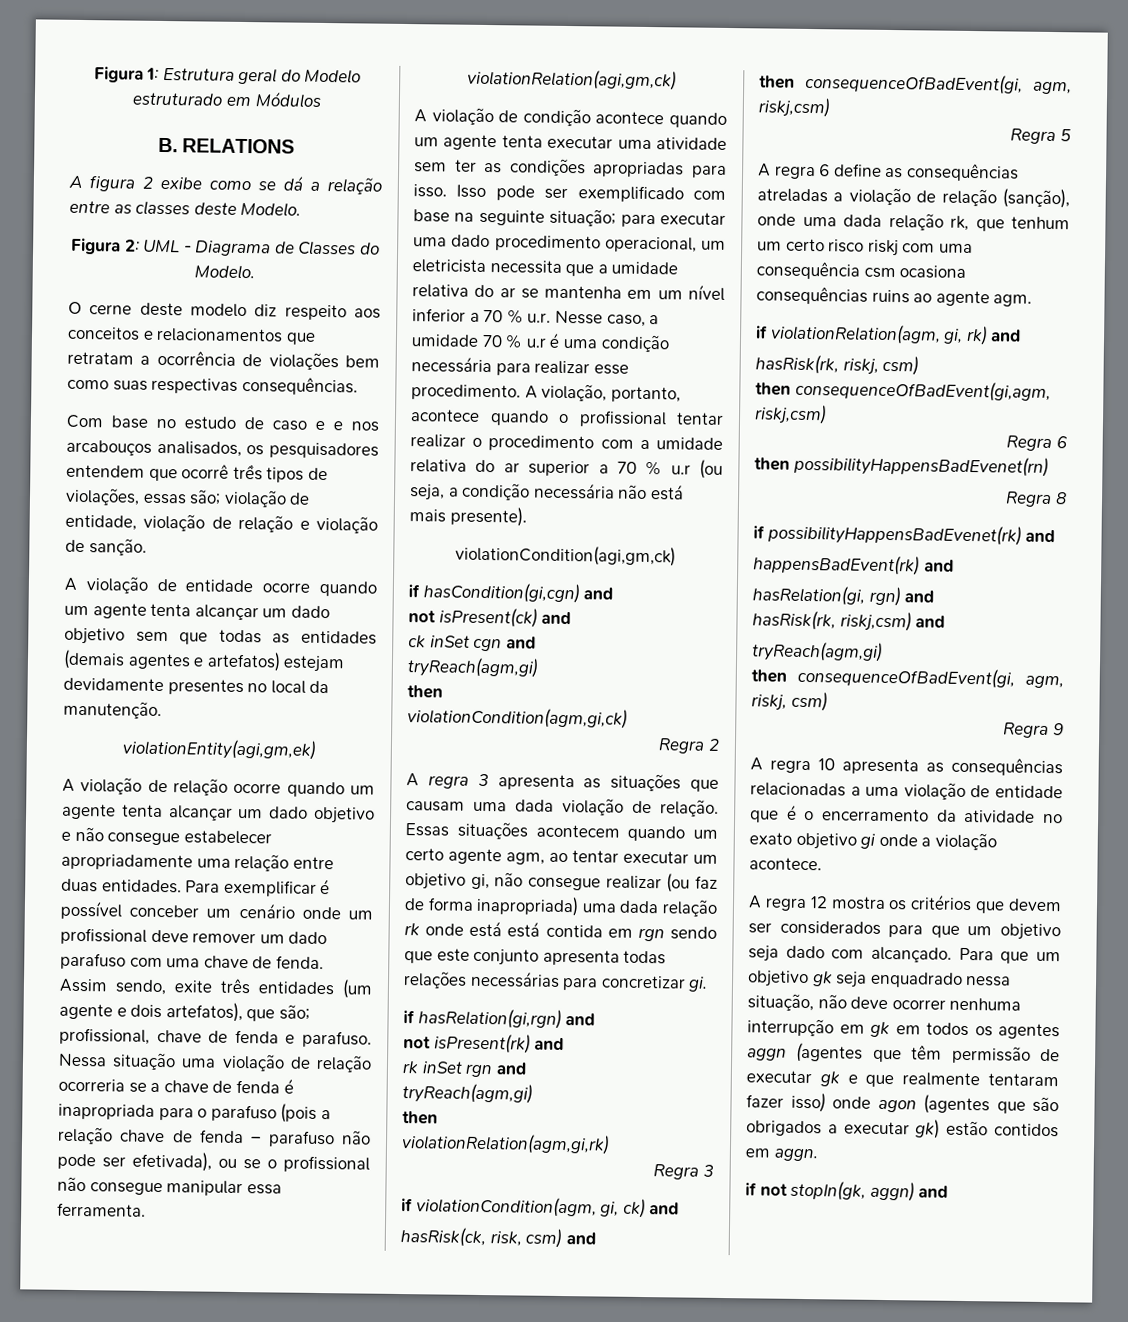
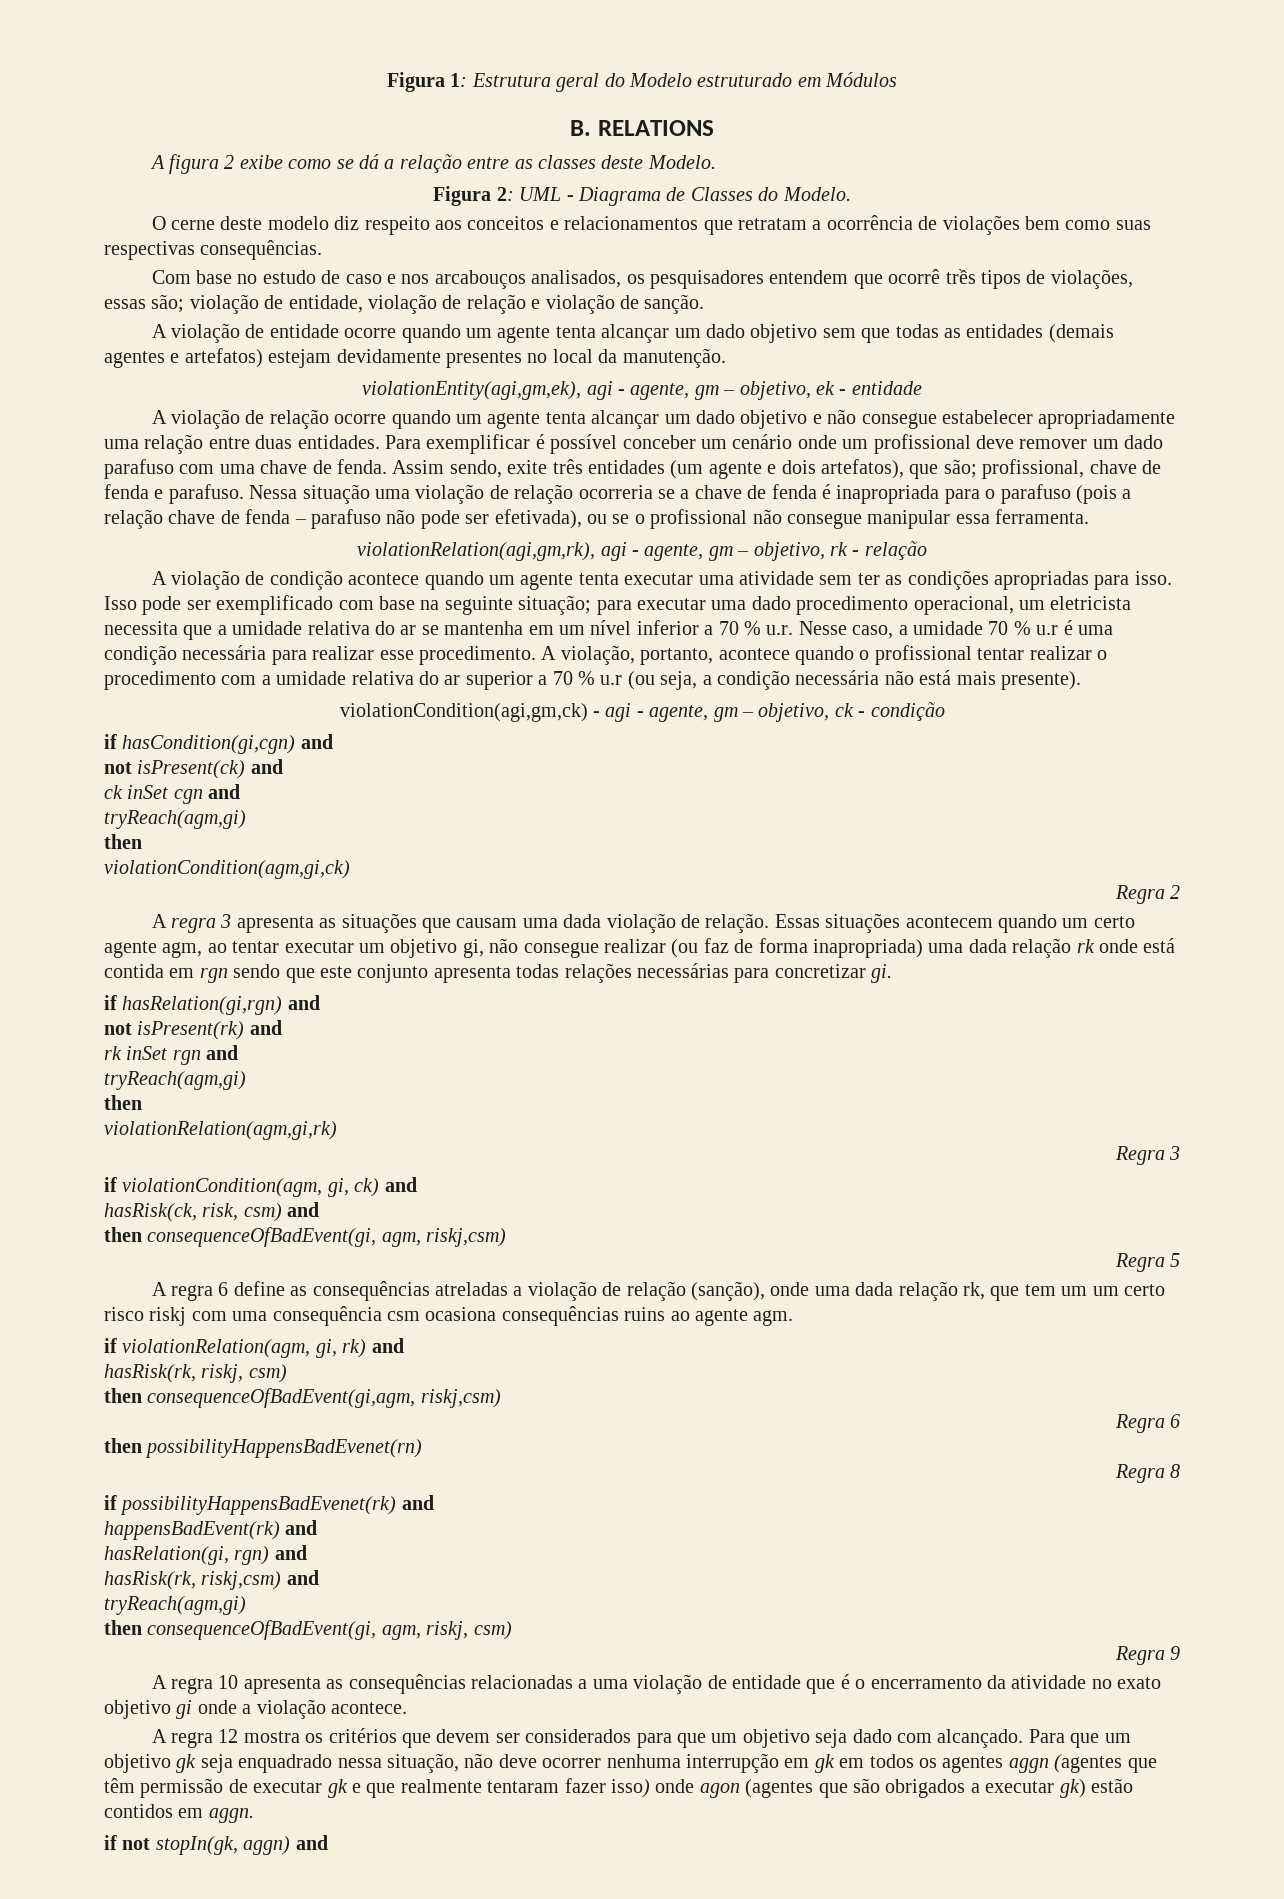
- Com base no estudo de caso e e nos arcabouços analisados, os pesquisadores entendem que ocorrê trềs tipos de violações, essas são; violação de entidade, violação de relação e violação de sanção.
+ Com base no estudo de caso e nos arcabouços analisados, os pesquisadores entendem que ocorrê trềs tipos de violações, essas são; violação de entidade, violação de relação e violação de sanção.
- violationEntity(agi,gm,ek)
+ violationEntity(agi,gm,ek), agi - agente, gm – objetivo, ek - entidade
- violationRelation(agi,gm,ck)
+ violationRelation(agi,gm,rk), agi - agente, gm – objetivo, rk - relação
- violationCondition(agi,gm,ck)
+ violationCondition(agi,gm,ck) - agi - agente, gm – objetivo, ck - condição
- Essas situações acontecem quando um certo agente agm, ao tentar executar um objetivo gi, não consegue realizar (ou faz de forma inapropriada) uma dada relação rk onde está está contida em rgn sendo que este conjunto apresenta todas relações necessárias para concretizar gi.
+ Essas situações acontecem quando um certo agente agm, ao tentar executar um objetivo gi, não consegue realizar (ou faz de forma inapropriada) uma dada relação rk onde está contida em rgn sendo que este conjunto apresenta todas relações necessárias para concretizar gi.
- A regra 6 define as consequências atreladas a violação de relação (sanção), onde uma dada relação rk, que tenhum um certo risco riskj com uma consequência csm ocasiona consequências ruins ao agente agm.
+ A regra 6 define as consequências atreladas a violação de relação (sanção), onde uma dada relação rk, que tem um um certo risco riskj com uma consequência csm ocasiona consequências ruins ao agente agm.

